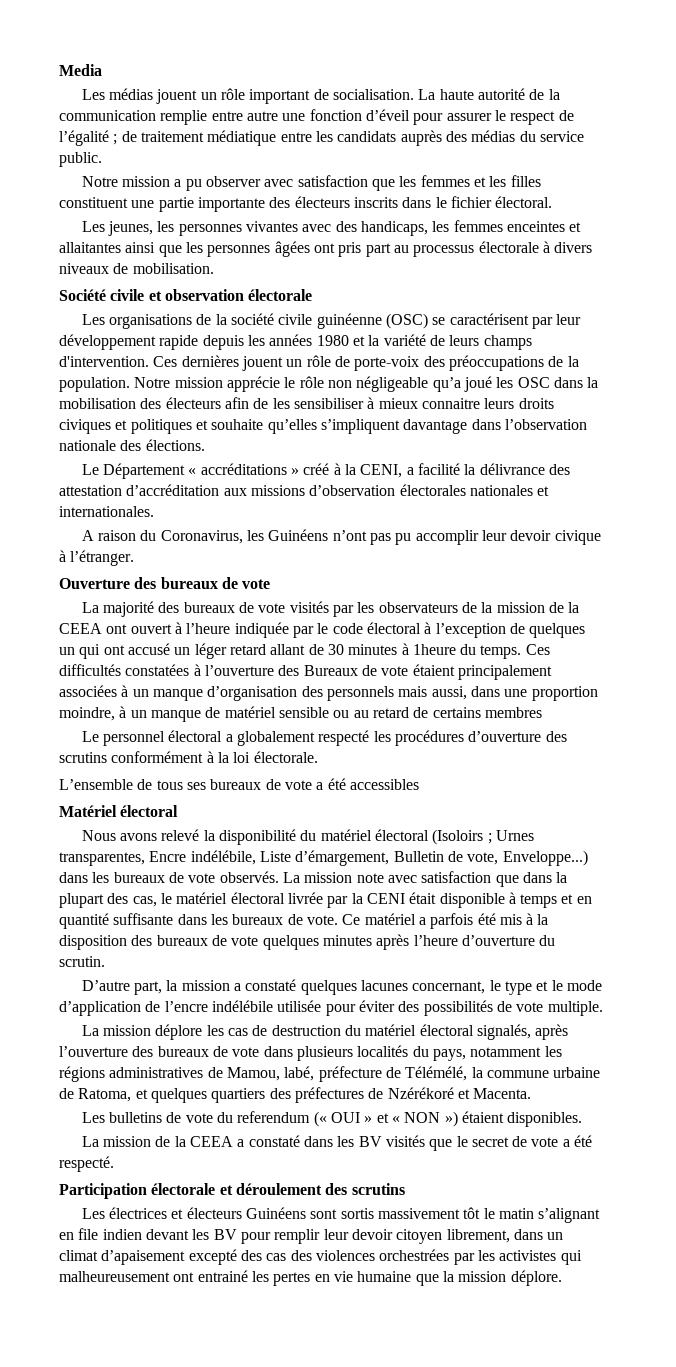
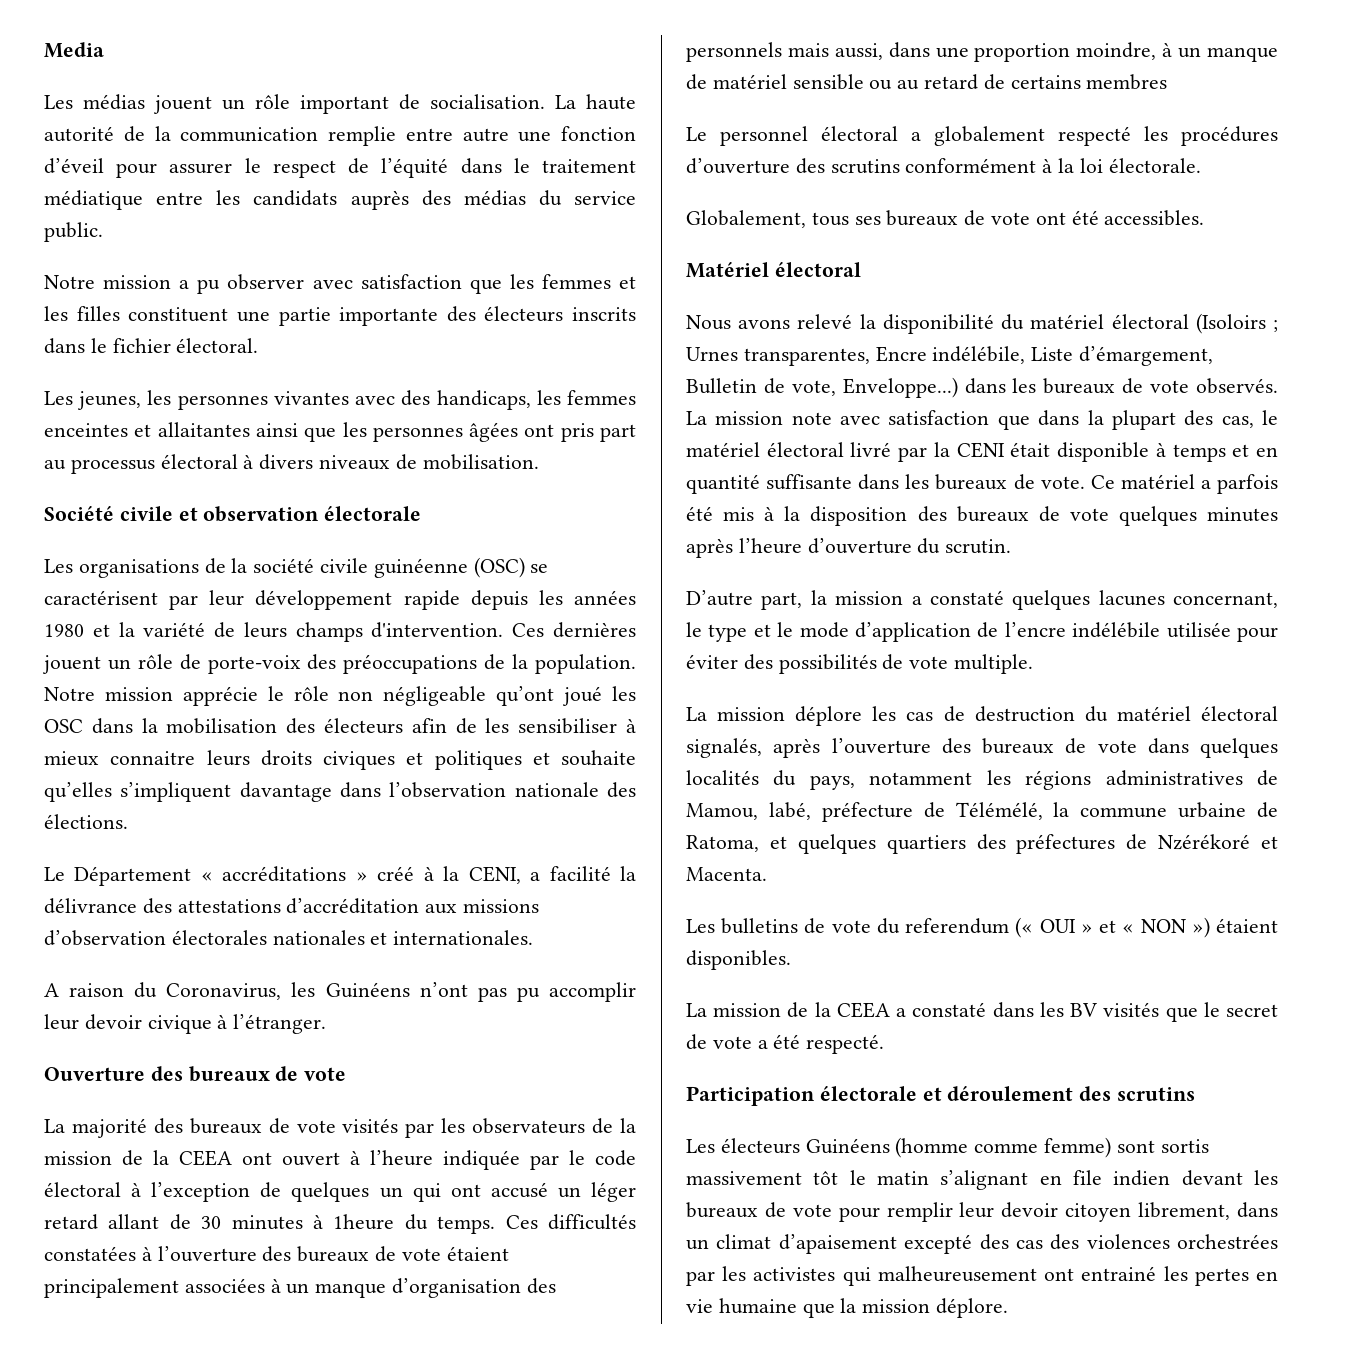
- La haute autorité de la communication remplie entre autre une fonction d’éveil pour assurer le respect de l’égalité ; de traitement médiatique entre les candidats auprès des médias du service public.
+ La haute autorité de la communication remplie entre autre une fonction d’éveil pour assurer le respect de l’équité dans le traitement médiatique entre les candidats auprès des médias du service public.
- Les jeunes, les personnes vivantes avec des handicaps, les femmes enceintes et allaitantes ainsi que les personnes âgées ont pris part au processus électorale à divers niveaux de mobilisation.
+ Les jeunes, les personnes vivantes avec des handicaps, les femmes enceintes et allaitantes ainsi que les personnes âgées ont pris part au processus électoral à divers niveaux de mobilisation.
- Notre mission apprécie le rôle non négligeable qu’a joué les OSC dans la mobilisation des électeurs afin de les sensibiliser à mieux connaitre leurs droits civiques et politiques et souhaite qu’elles s’impliquent davantage dans l’observation nationale des élections.
+ Notre mission apprécie le rôle non négligeable qu’ont joué les OSC dans la mobilisation des électeurs afin de les sensibiliser à mieux connaitre leurs droits civiques et politiques et souhaite qu’elles s’impliquent davantage dans l’observation nationale des élections.
- Le Département « accréditations » créé à la CENI, a facilité la délivrance des attestation d’accréditation aux missions d’observation électorales nationales et internationales.
+ Le Département « accréditations » créé à la CENI, a facilité la délivrance des attestations d’accréditation aux missions d’observation électorales nationales et internationales.
- Ces difficultés constatées à l’ouverture des Bureaux de vote étaient principalement associées à un manque d’organisation des personnels mais aussi, dans une proportion moindre, à un manque de matériel sensible ou au retard de certains membres
+ Ces difficultés constatées à l’ouverture des bureaux de vote étaient principalement associées à un manque d’organisation des personnels mais aussi, dans une proportion moindre, à un manque de matériel sensible ou au retard de certains membres
- L’ensemble de tous ses bureaux de vote a été accessibles
+ Globalement, tous ses bureaux de vote ont été accessibles.
- La mission note avec satisfaction que dans la plupart des cas, le matériel électoral livrée par la CENI était disponible à temps et en quantité suffisante dans les bureaux de vote.
+ La mission note avec satisfaction que dans la plupart des cas, le matériel électoral livré par la CENI était disponible à temps et en quantité suffisante dans les bureaux de vote.
- La mission déplore les cas de destruction du matériel électoral signalés, après l’ouverture des bureaux de vote dans plusieurs localités du pays, notamment les régions administratives de Mamou, labé, préfecture de Télémélé, la commune urbaine de Ratoma, et quelques quartiers des préfectures de Nzérékoré et Macenta.
+ La mission déplore les cas de destruction du matériel électoral signalés, après l’ouverture des bureaux de vote dans quelques localités du pays, notamment les régions administratives de Mamou, labé, préfecture de Télémélé, la commune urbaine de Ratoma, et quelques quartiers des préfectures de Nzérékoré et Macenta.
- Les électrices et électeurs Guinéens sont sortis massivement tôt le matin s’alignant en file indien devant les BV pour remplir leur devoir citoyen librement, dans un climat d’apaisement excepté des cas des violences orchestrées par les activistes qui malheureusement ont entrainé les pertes en vie humaine que la mission déplore.
+ Les électeurs Guinéens (homme comme femme) sont sortis massivement tôt le matin s’alignant en file indien devant les bureaux de vote pour remplir leur devoir citoyen librement, dans un climat d’apaisement excepté des cas des violences orchestrées par les activistes qui malheureusement ont entrainé les pertes en vie humaine que la mission déplore.

